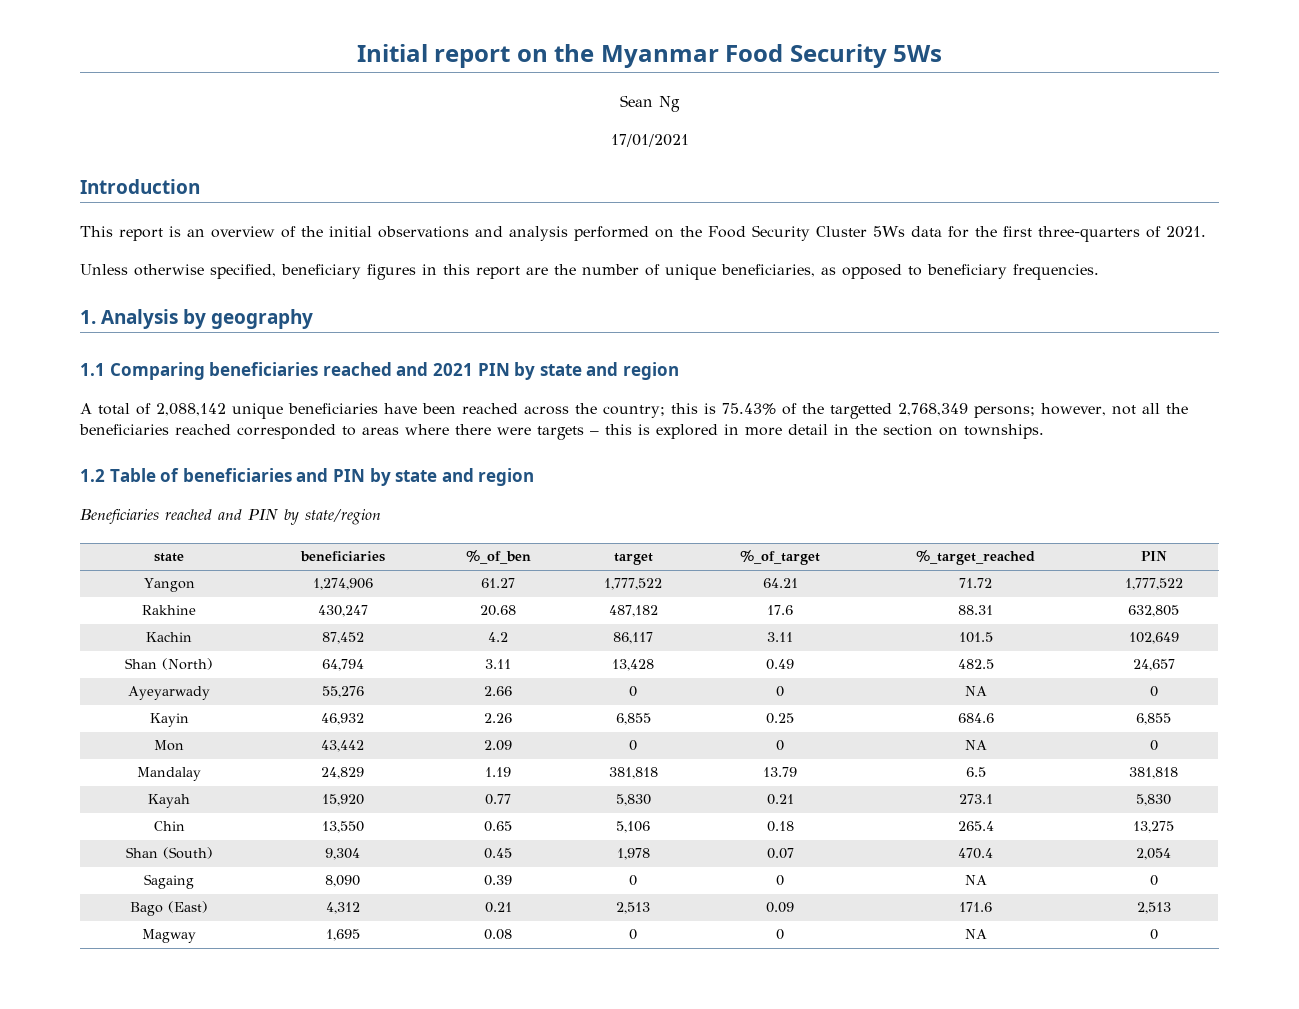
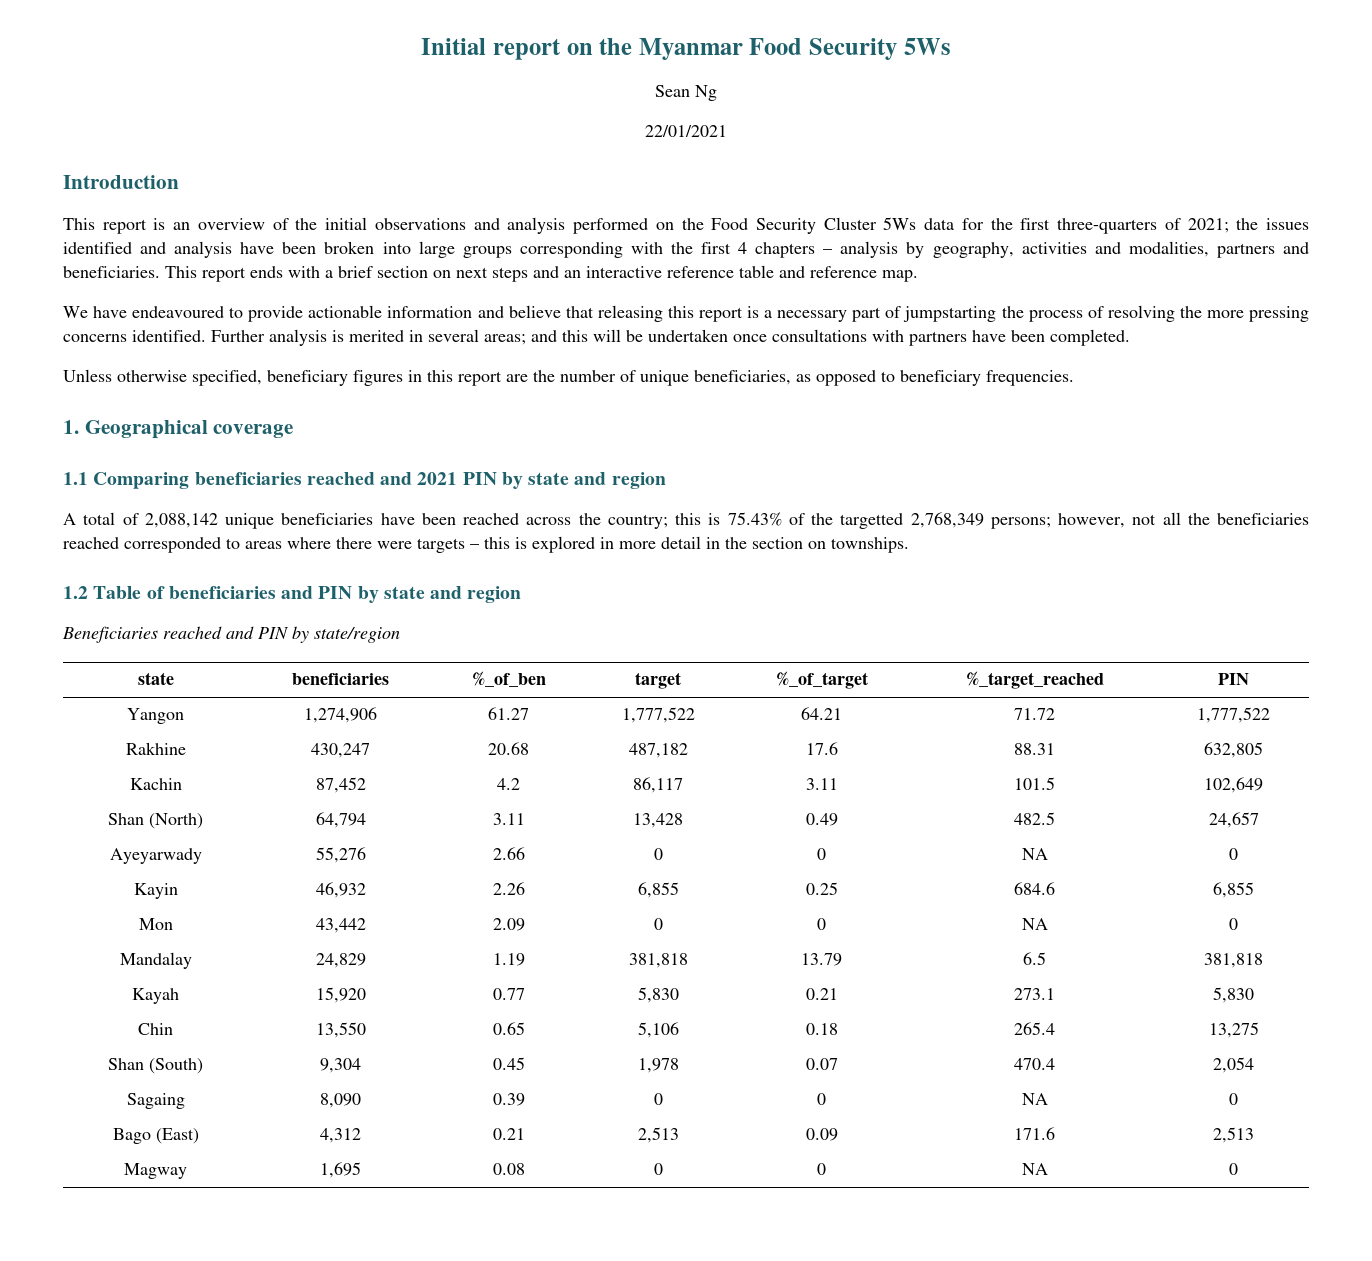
- 17/01/2021
+ 22/01/2021
- This report is an overview of the initial observations and analysis performed on the Food Security Cluster 5Ws data for the first three-quarters of 2021.
+ This report is an overview of the initial observations and analysis performed on the Food Security Cluster 5Ws data for the first three-quarters of 2021; the issues identified and analysis have been broken into large groups corresponding with the first 4 chapters – analysis by geography, activities and modalities, partners and beneficiaries. This report ends with a brief section on next steps and an interactive reference table and reference map.
+ We have endeavoured to provide actionable information and believe that releasing this report is a necessary part of jumpstarting the process of resolving the more pressing concerns identified. Further analysis is merited in several areas; and this will be undertaken once consultations with partners have been completed.
- 1. Analysis by geography
+ 1. Geographical coverage

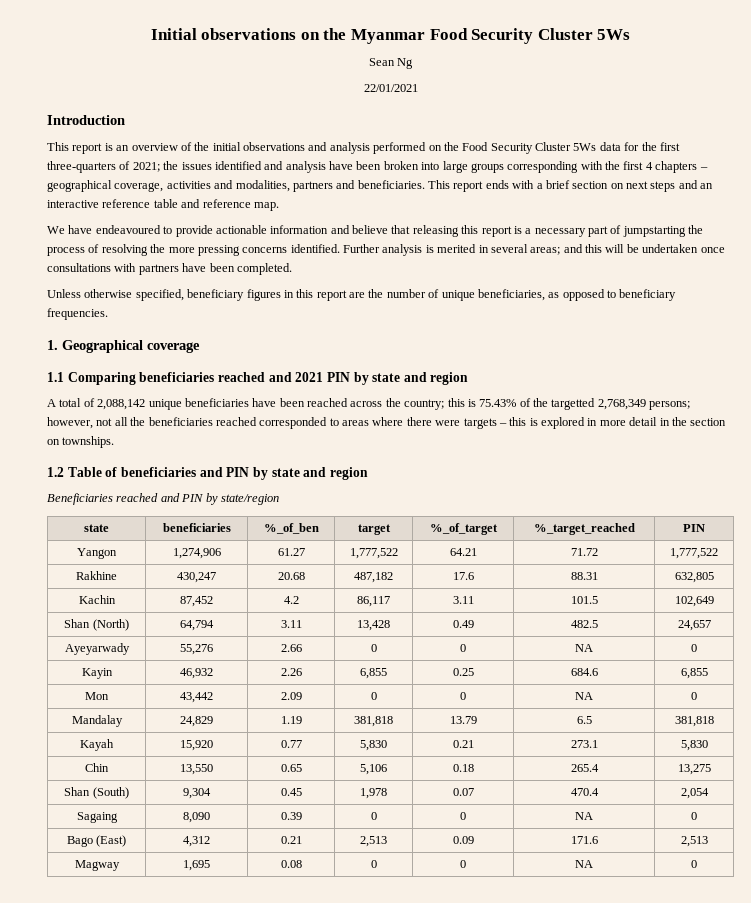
- Initial report on the Myanmar Food Security 5Ws
+ Initial observations on the Myanmar Food Security Cluster 5Ws
- This report is an overview of the initial observations and analysis performed on the Food Security Cluster 5Ws data for the first three-quarters of 2021; the issues identified and analysis have been broken into large groups corresponding with the first 4 chapters – analysis by geography, activities and modalities, partners and beneficiaries.
+ This report is an overview of the initial observations and analysis performed on the Food Security Cluster 5Ws data for the first three-quarters of 2021; the issues identified and analysis have been broken into large groups corresponding with the first 4 chapters – geographical coverage, activities and modalities, partners and beneficiaries.

